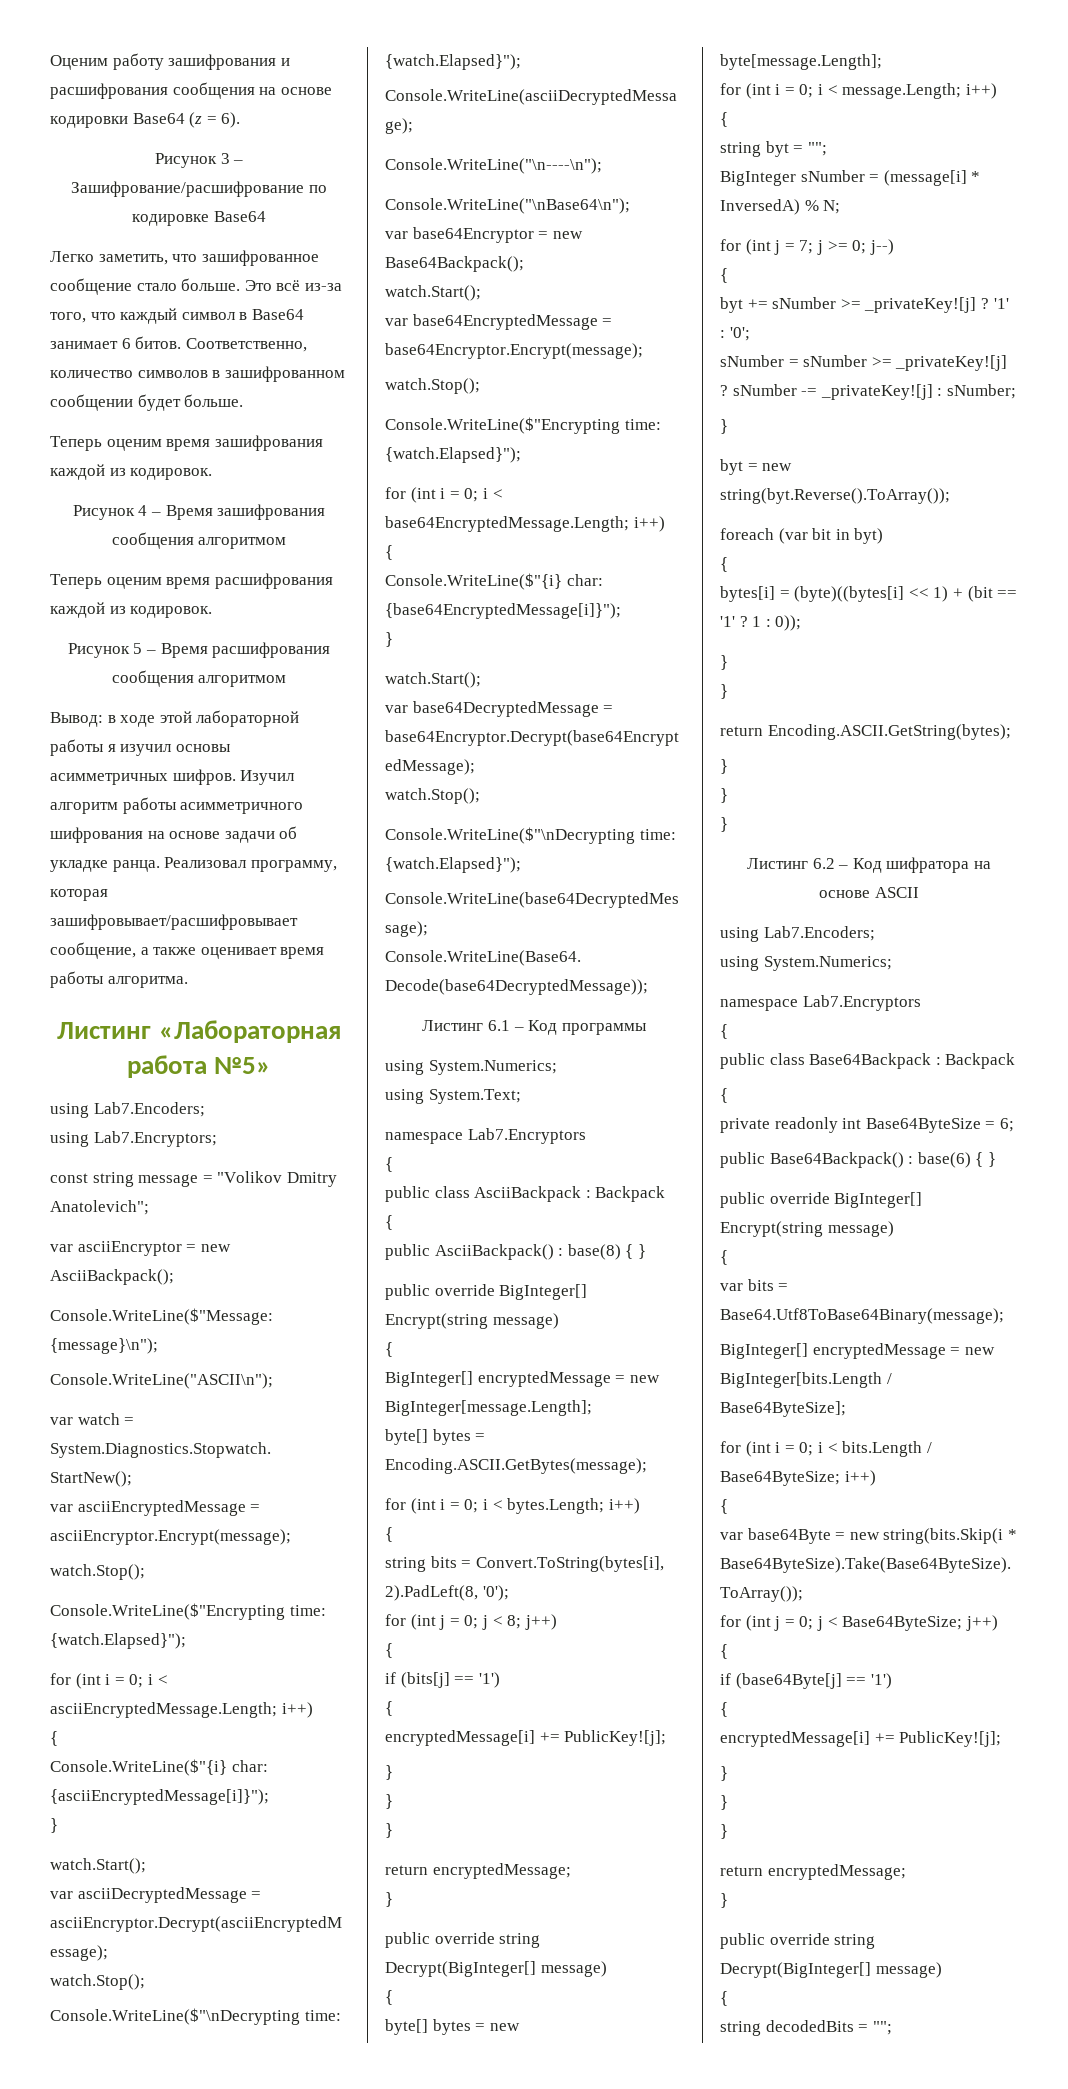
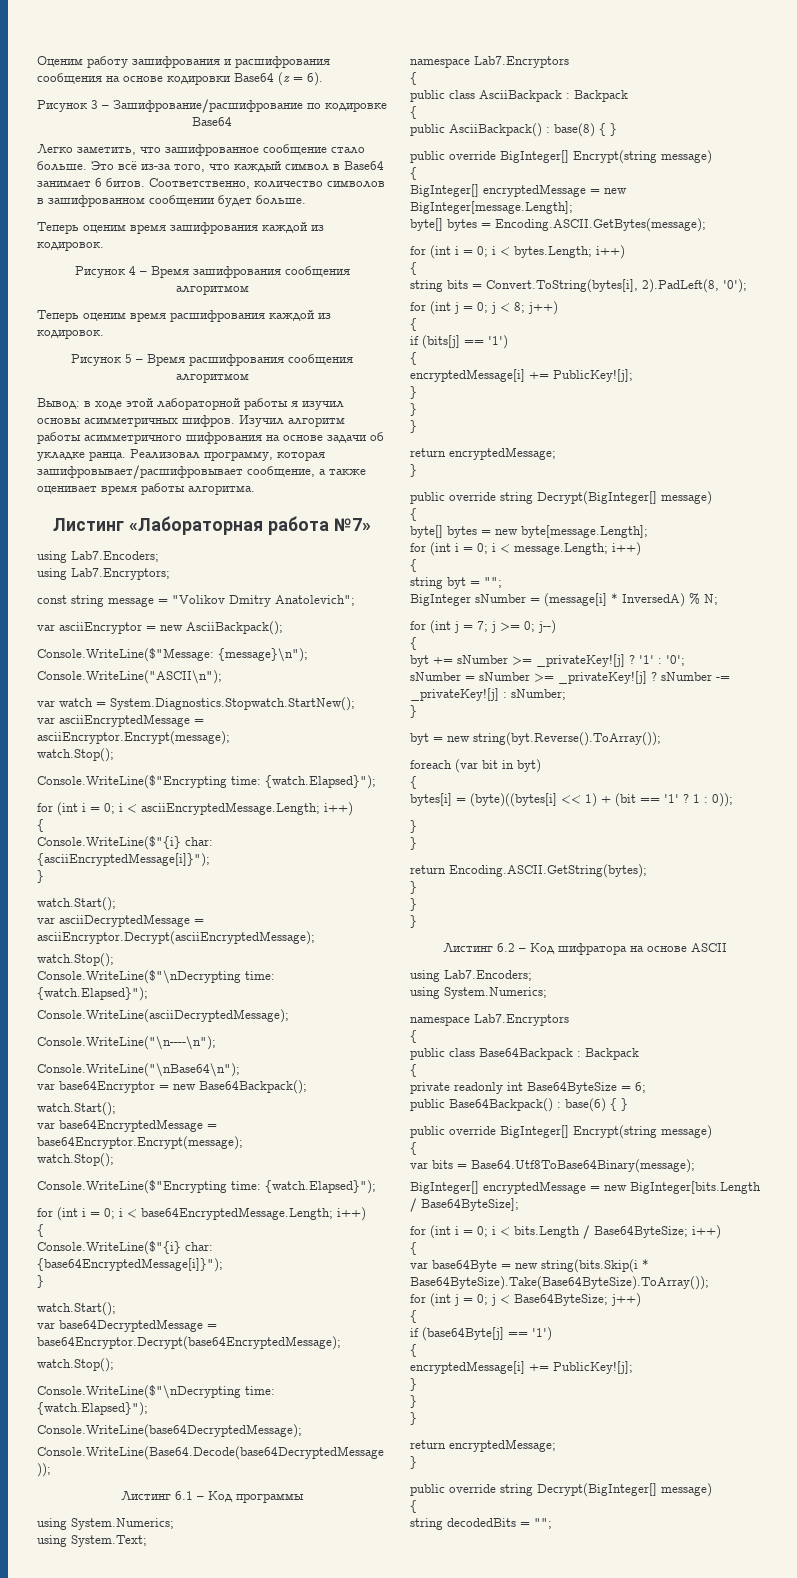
- Листинг «Лабораторная работа №5»
+ Листинг «Лабораторная работа №7»

